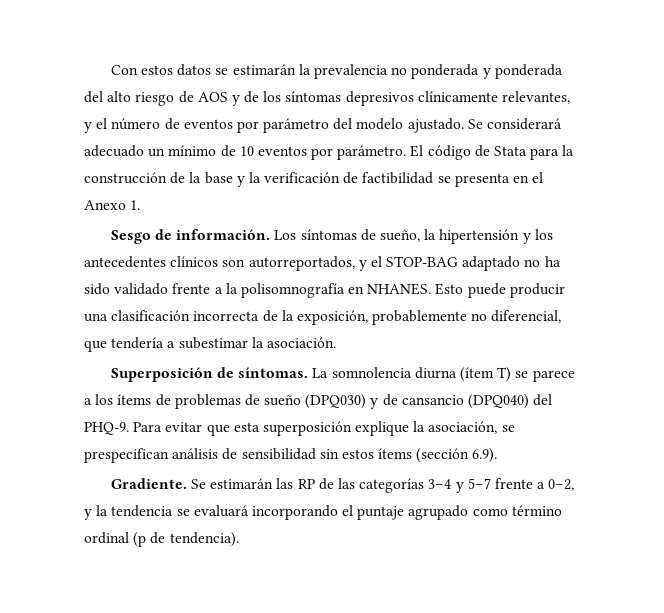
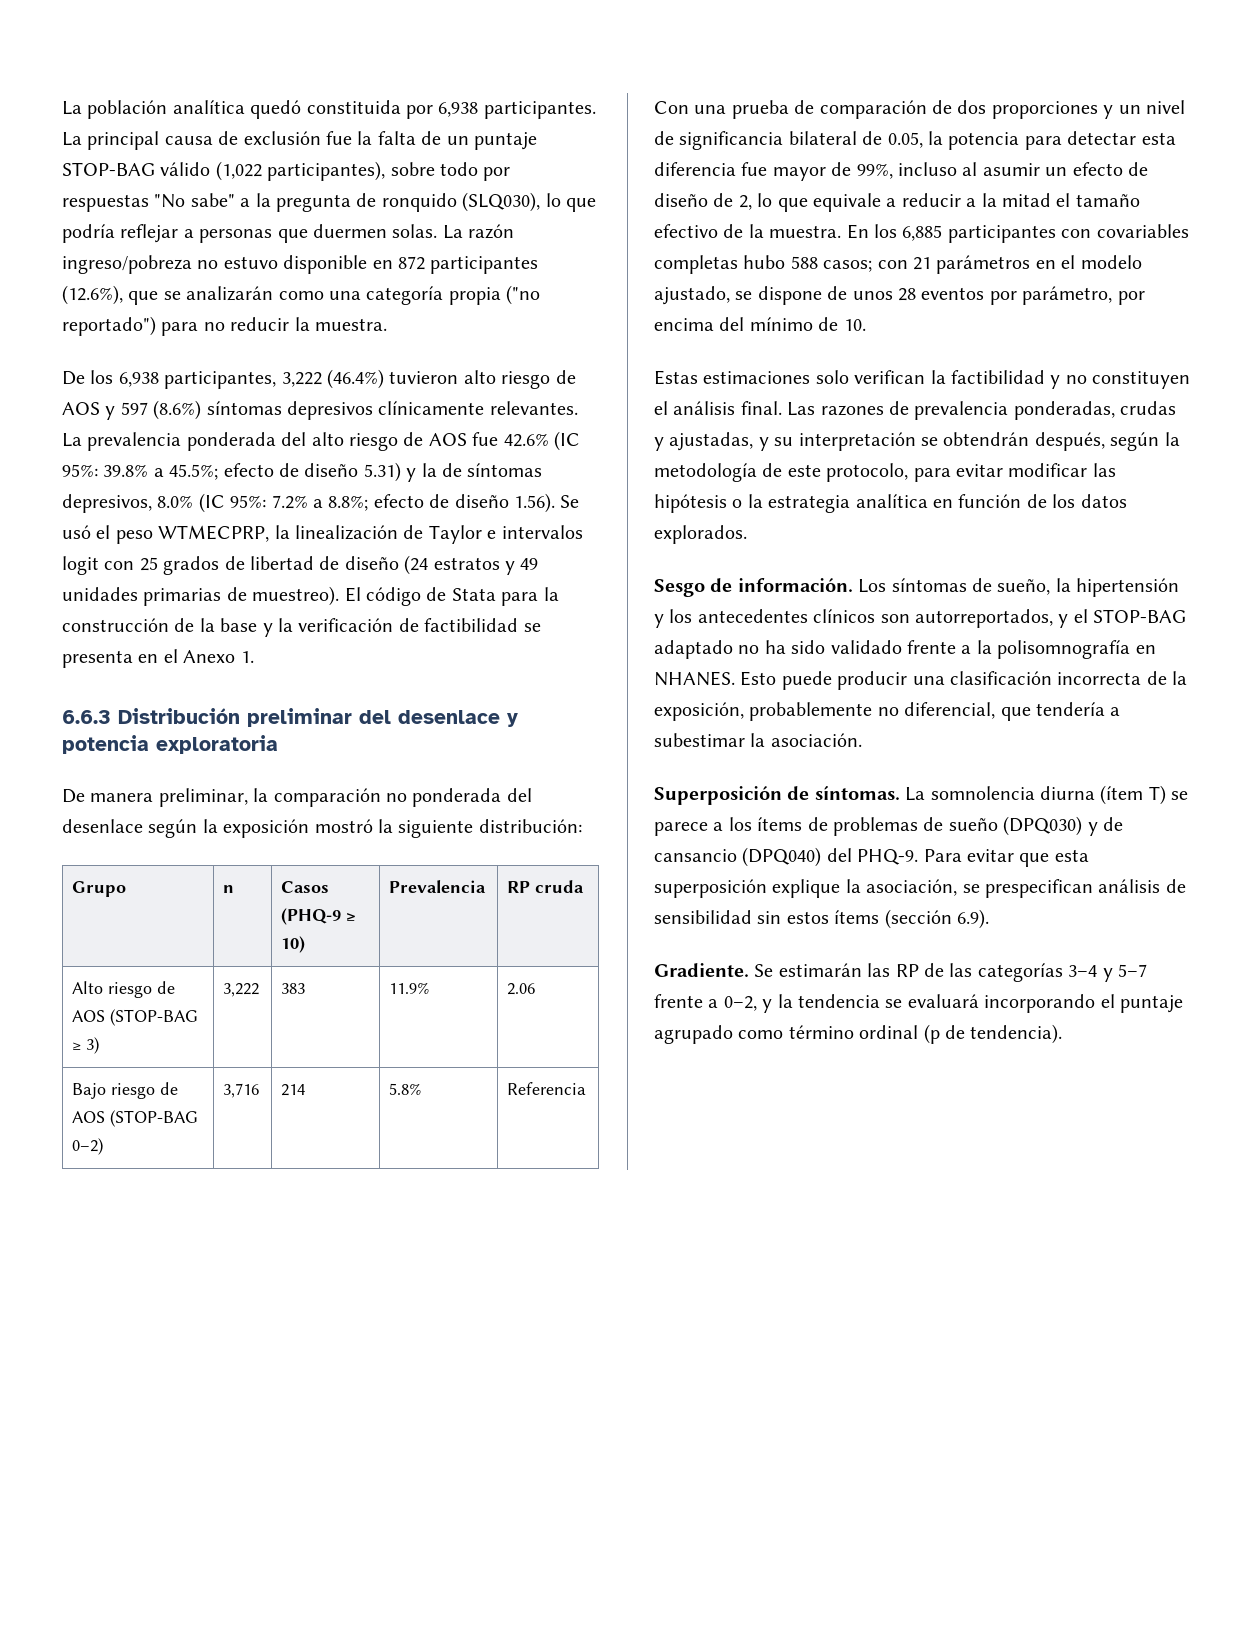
- Con estos datos se estimarán la prevalencia no ponderada y ponderada del alto riesgo de AOS y de los síntomas depresivos clínicamente relevantes, y el número de eventos por parámetro del modelo ajustado. Se considerará adecuado un mínimo de 10 eventos por parámetro.
+ La población analítica quedó constituida por 6,938 participantes. La principal causa de exclusión fue la falta de un puntaje STOP-BAG válido (1,022 participantes), sobre todo por respuestas "No sabe" a la pregunta de ronquido (SLQ030), lo que podría reflejar a personas que duermen solas. La razón ingreso/pobreza no estuvo disponible en 872 participantes (12.6%), que se analizarán como una categoría propia ("no reportado") para no reducir la muestra.
+ De los 6,938 participantes, 3,222 (46.4%) tuvieron alto riesgo de AOS y 597 (8.6%) síntomas depresivos clínicamente relevantes. La prevalencia ponderada del alto riesgo de AOS fue 42.6% (IC 95%: 39.8% a 45.5%; efecto de diseño 5.31) y la de síntomas depresivos, 8.0% (IC 95%: 7.2% a 8.8%; efecto de diseño 1.56). Se usó el peso WTMECPRP, la linealización de Taylor e intervalos logit con 25 grados de libertad de diseño (24 estratos y 49 unidades primarias de muestreo).
+ 6.6.3 Distribución preliminar del desenlace y potencia exploratoria
+ De manera preliminar, la comparación no ponderada del desenlace según la exposición mostró la siguiente distribución:
+ Grupo | n | Casos (PHQ-9 ≥ 10) | Prevalencia | RP cruda
+ Alto riesgo de AOS (STOP-BAG ≥ 3) | 3,222 | 383 | 11.9% | 2.06
+ Bajo riesgo de AOS (STOP-BAG 0–2) | 3,716 | 214 | 5.8% | Referencia
+ Con una prueba de comparación de dos proporciones y un nivel de significancia bilateral de 0.05, la potencia para detectar esta diferencia fue mayor de 99%, incluso al asumir un efecto de diseño de 2, lo que equivale a reducir a la mitad el tamaño efectivo de la muestra. En los 6,885 participantes con covariables completas hubo 588 casos; con 21 parámetros en el modelo ajustado, se dispone de unos 28 eventos por parámetro, por encima del mínimo de 10.
+ Estas estimaciones solo verifican la factibilidad y no constituyen el análisis final. Las razones de prevalencia ponderadas, crudas y ajustadas, y su interpretación se obtendrán después, según la metodología de este protocolo, para evitar modificar las hipótesis o la estrategia analítica en función de los datos explorados.

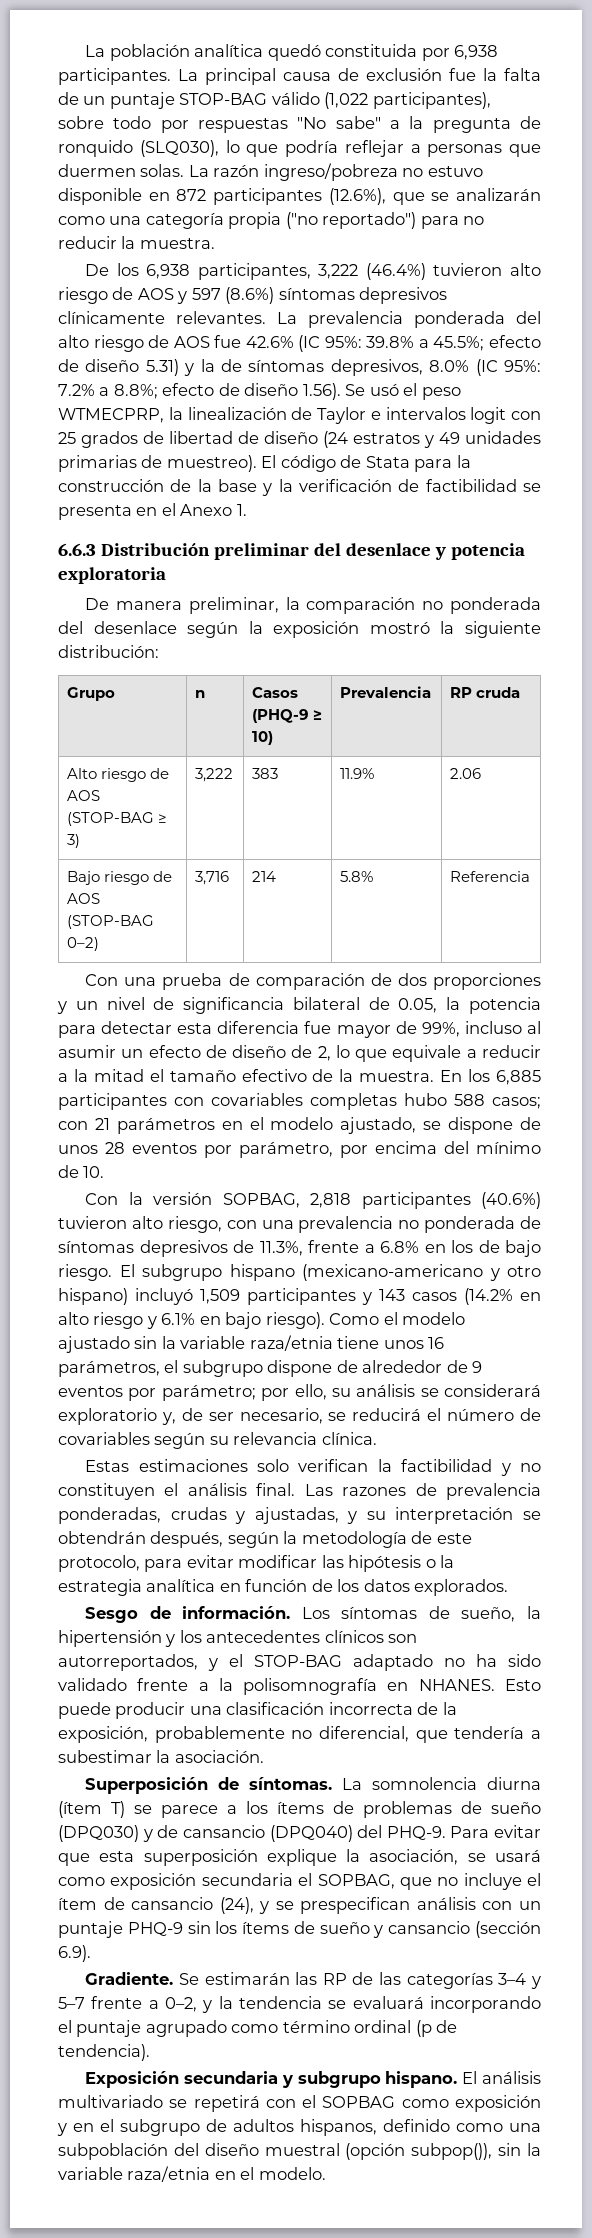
+ Con la versión SOPBAG, 2,818 participantes (40.6%) tuvieron alto riesgo, con una prevalencia no ponderada de síntomas depresivos de 11.3%, frente a 6.8% en los de bajo riesgo. El subgrupo hispano (mexicano-americano y otro hispano) incluyó 1,509 participantes y 143 casos (14.2% en alto riesgo y 6.1% en bajo riesgo). Como el modelo ajustado sin la variable raza/etnia tiene unos 16 parámetros, el subgrupo dispone de alrededor de 9 eventos por parámetro; por ello, su análisis se considerará exploratorio y, de ser necesario, se reducirá el número de covariables según su relevancia clínica.
- Para evitar que esta superposición explique la asociación, se prespecifican análisis de sensibilidad sin estos ítems (sección 6.9).
+ Para evitar que esta superposición explique la asociación, se usará como exposición secundaria el SOPBAG, que no incluye el ítem de cansancio (24), y se prespecifican análisis con un puntaje PHQ-9 sin los ítems de sueño y cansancio (sección 6.9).
+ Exposición secundaria y subgrupo hispano. El análisis multivariado se repetirá con el SOPBAG como exposición y en el subgrupo de adultos hispanos, definido como una subpoblación del diseño muestral (opción subpop()), sin la variable raza/etnia en el modelo.

